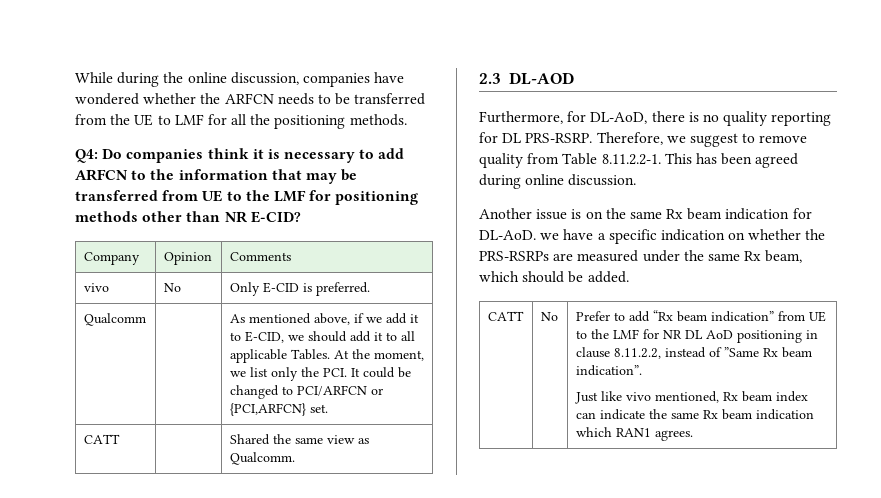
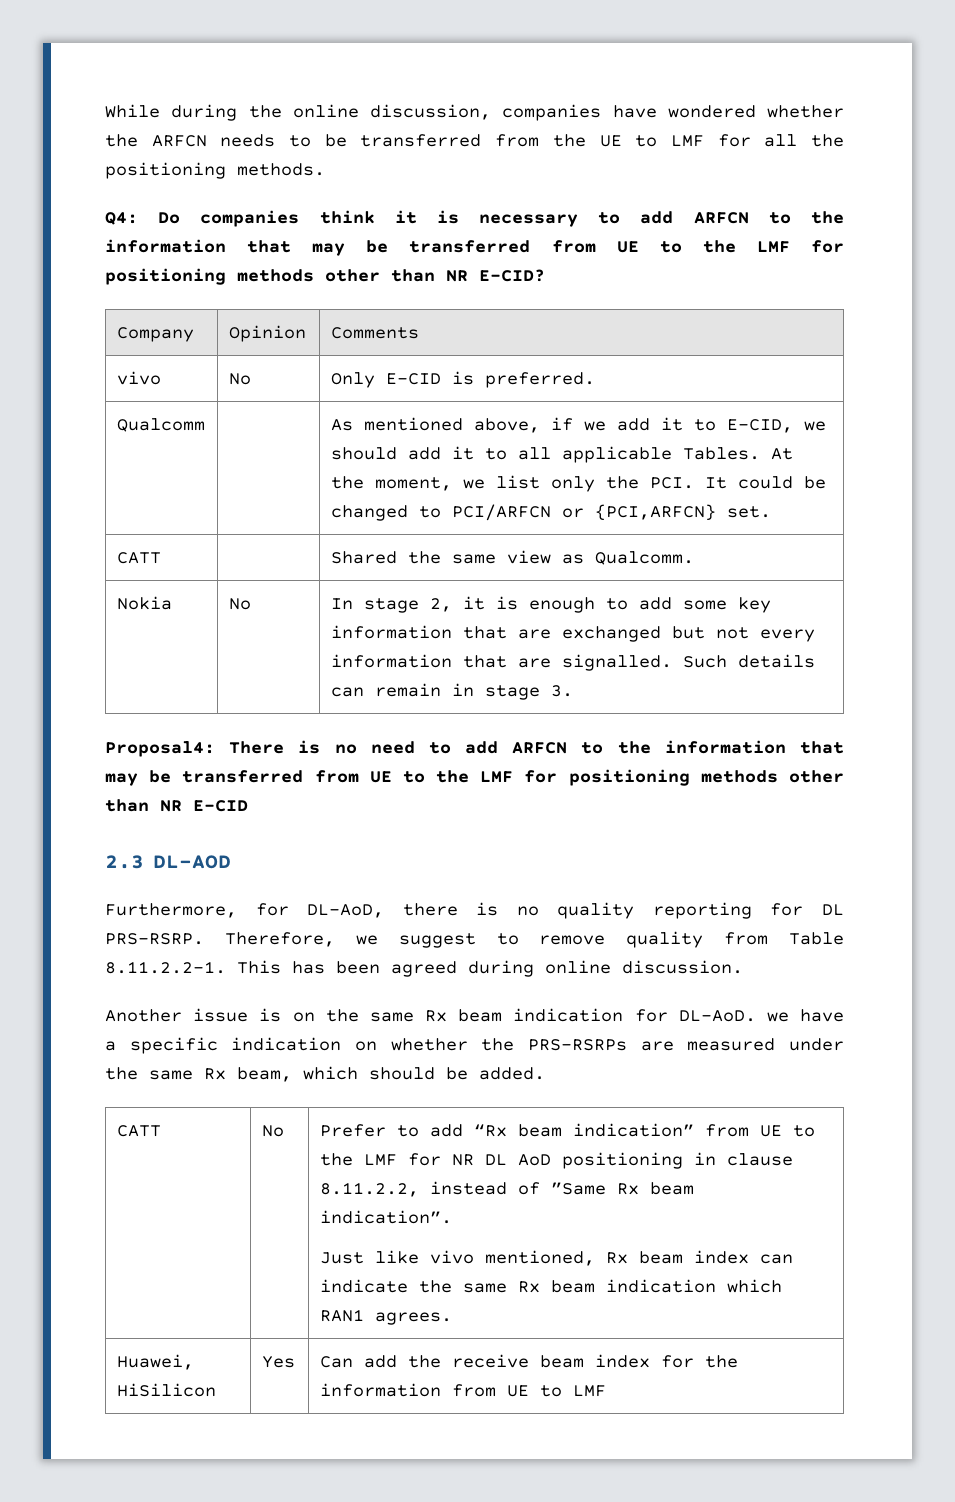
+ Nokia | No | In stage 2, it is enough to add some key information that are exchanged but not every information that are signalled. Such details can remain in stage 3.
+ Proposal4: There is no need to add ARFCN to the information that may be transferred from UE to the LMF for positioning methods other than NR E-CID
+ Huawei, HiSilicon | Yes | Can add the receive beam index for the information from UE to LMF

